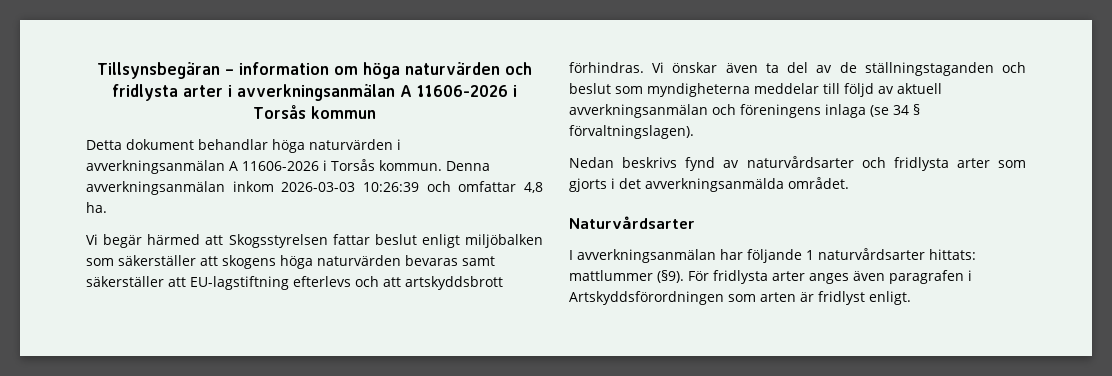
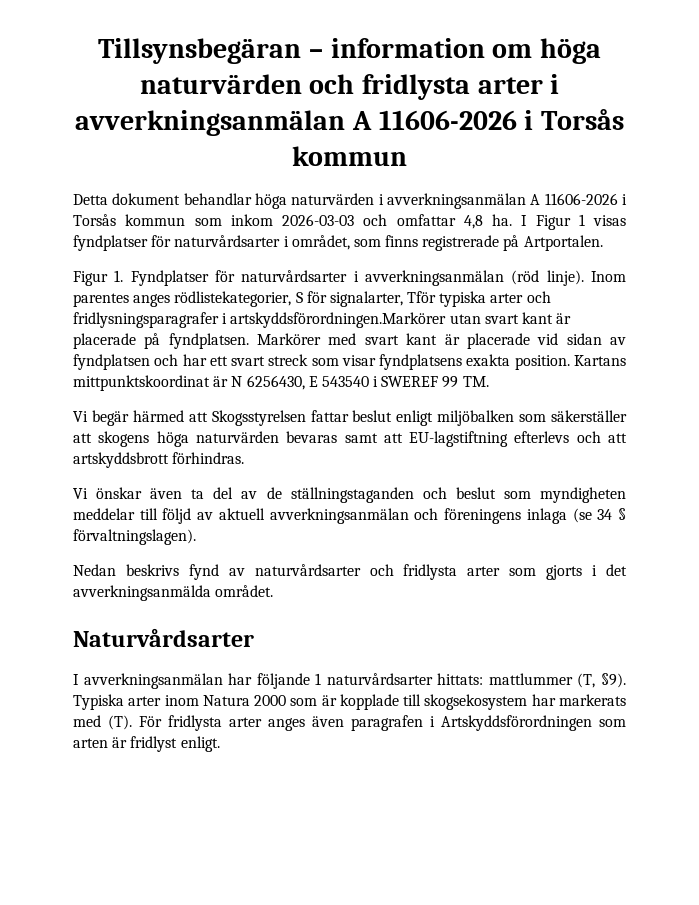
- Detta dokument behandlar höga naturvärden i avverkningsanmälan A 11606-2026 i Torsås kommun. Denna avverkningsanmälan inkom 2026-03-03 10:26:39 och omfattar 4,8 ha.
+ Detta dokument behandlar höga naturvärden i avverkningsanmälan A 11606-2026 i Torsås kommun som inkom 2026-03-03 och omfattar 4,8 ha. I Figur 1 visas fyndplatser för naturvårdsarter i området, som finns registrerade på Artportalen.
+ Figur 1. Fyndplatser för naturvårdsarter i avverkningsanmälan (röd linje). Inom parentes anges rödlistekategorier, S för signalarter, Tför typiska arter och fridlysningsparagrafer i artskyddsförordningen.Markörer utan svart kant är placerade på fyndplatsen. Markörer med svart kant är placerade vid sidan av fyndplatsen och har ett svart streck som visar fyndplatsens exakta position. Kartans mittpunktskoordinat är N 6256430, E 543540 i SWEREF 99 TM.
- Vi begär härmed att Skogsstyrelsen fattar beslut enligt miljöbalken som säkerställer att skogens höga naturvärden bevaras samt säkerställer att EU-lagstiftning efterlevs och att artskyddsbrott förhindras. Vi önskar även ta del av de ställningstaganden och beslut som myndigheterna meddelar till följd av aktuell avverkningsanmälan och föreningens inlaga (se 34 § förvaltningslagen).
+ Vi begär härmed att Skogsstyrelsen fattar beslut enligt miljöbalken som säkerställer att skogens höga naturvärden bevaras samt att EU-lagstiftning efterlevs och att artskyddsbrott förhindras.
+ Vi önskar även ta del av de ställningstaganden och beslut som myndigheten meddelar till följd av aktuell avverkningsanmälan och föreningens inlaga (se 34 § förvaltningslagen).
- I avverkningsanmälan har följande 1 naturvårdsarter hittats: mattlummer (§9). För fridlysta arter anges även paragrafen i Artskyddsförordningen som arten är fridlyst enligt.
+ I avverkningsanmälan har följande 1 naturvårdsarter hittats: mattlummer (T, §9). Typiska arter inom Natura 2000 som är kopplade till skogsekosystem har markerats med (T). För fridlysta arter anges även paragrafen i Artskyddsförordningen som arten är fridlyst enligt.

